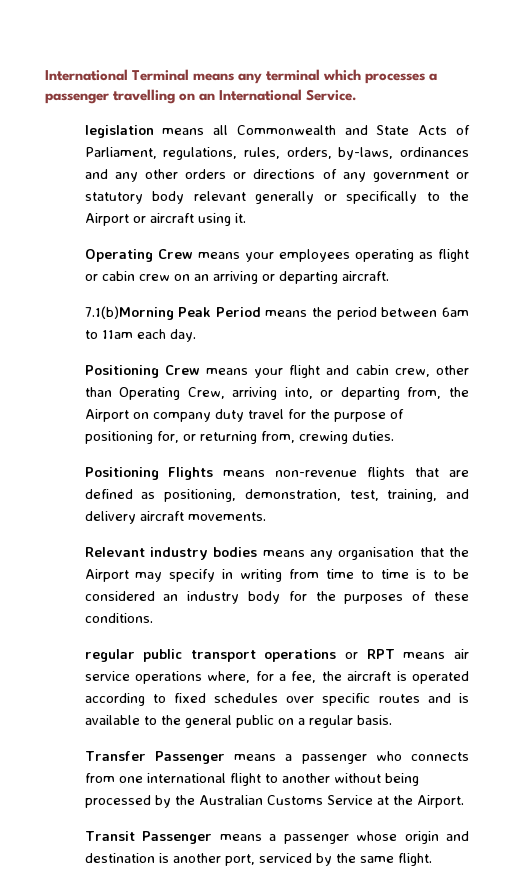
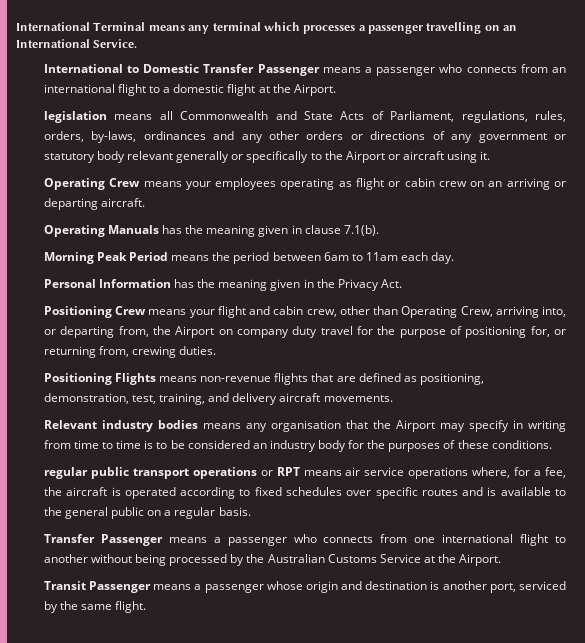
+ International to Domestic Transfer Passenger means a passenger who connects from an international flight to a domestic flight at the Airport.
- 7.1(b)Morning Peak Period means the period between 6am to 11am each day.
+ Operating Manuals has the meaning given in clause 7.1(b).
+ Morning Peak Period means the period between 6am to 11am each day.
+ Personal Information has the meaning given in the Privacy Act.

